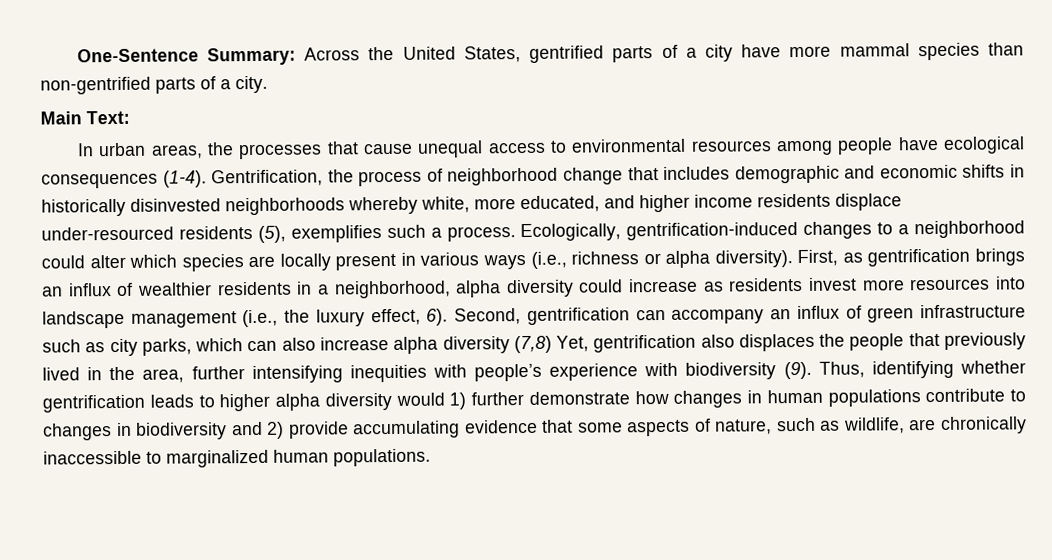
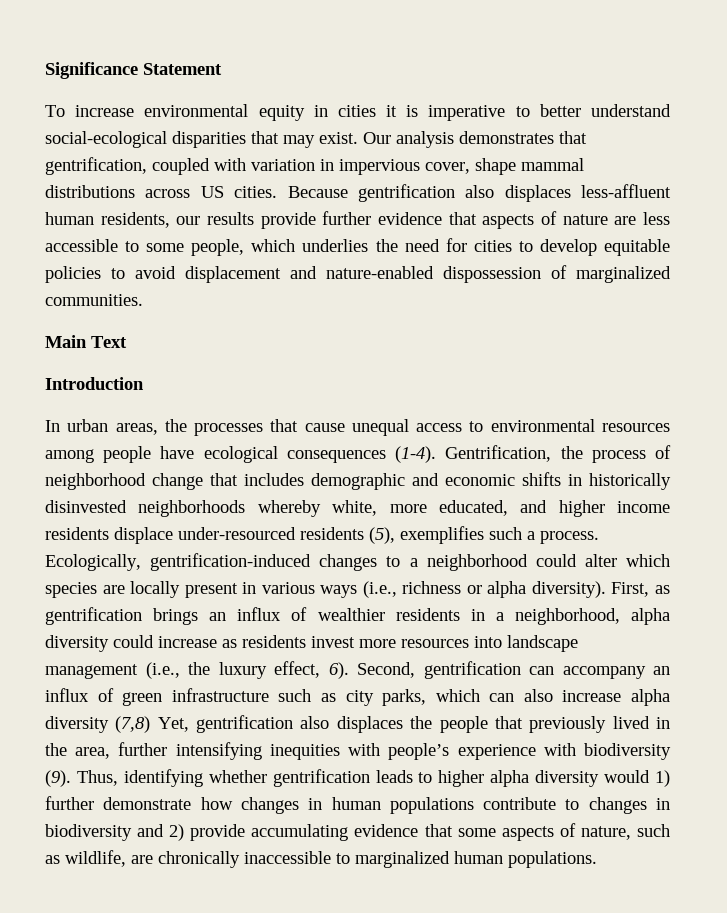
- One-Sentence Summary: Across the United States, gentrified parts of a city have more mammal species than non-gentrified parts of a city.
+ Significance Statement
+ To increase environmental equity in cities it is imperative to better understand social-ecological disparities that may exist. Our analysis demonstrates that gentrification, coupled with variation in impervious cover, shape mammal distributions across US cities. Because gentrification also displaces less-affluent human residents, our results provide further evidence that aspects of nature are less accessible to some people, which underlies the need for cities to develop equitable policies to avoid displacement and nature-enabled dispossession of marginalized communities.
- Main Text:
+ Main Text
+ Introduction

